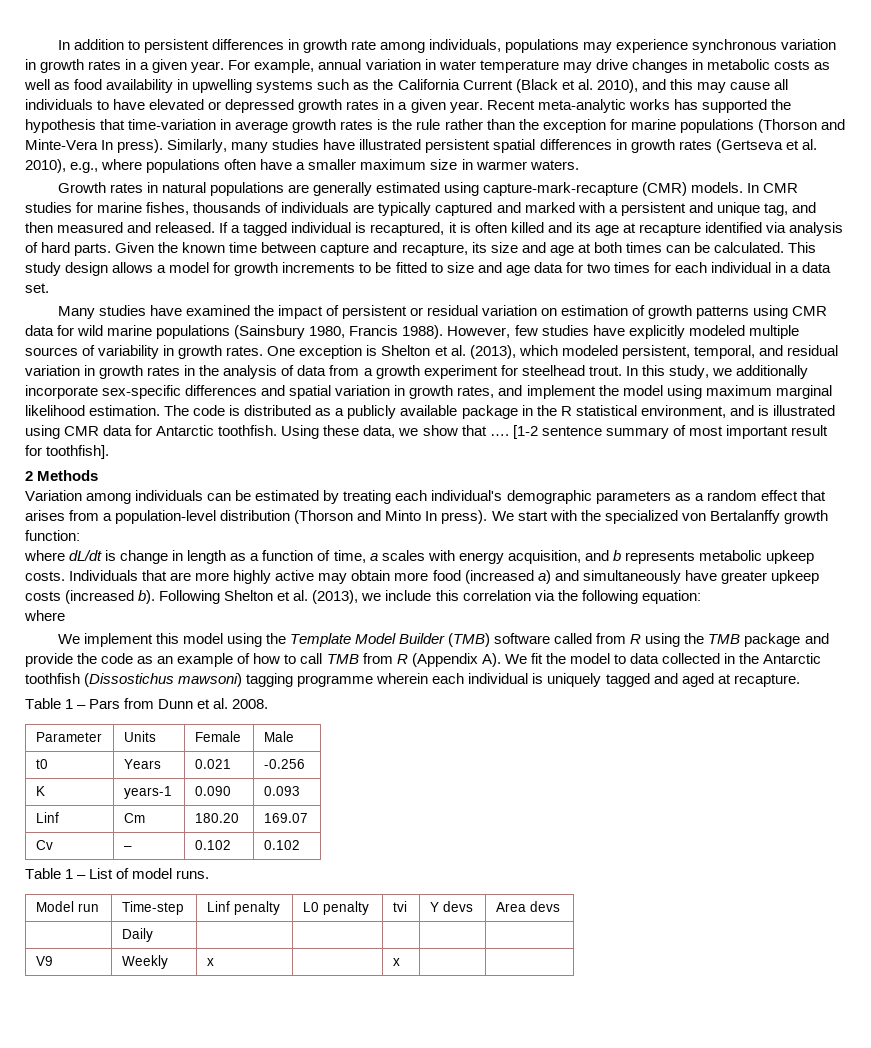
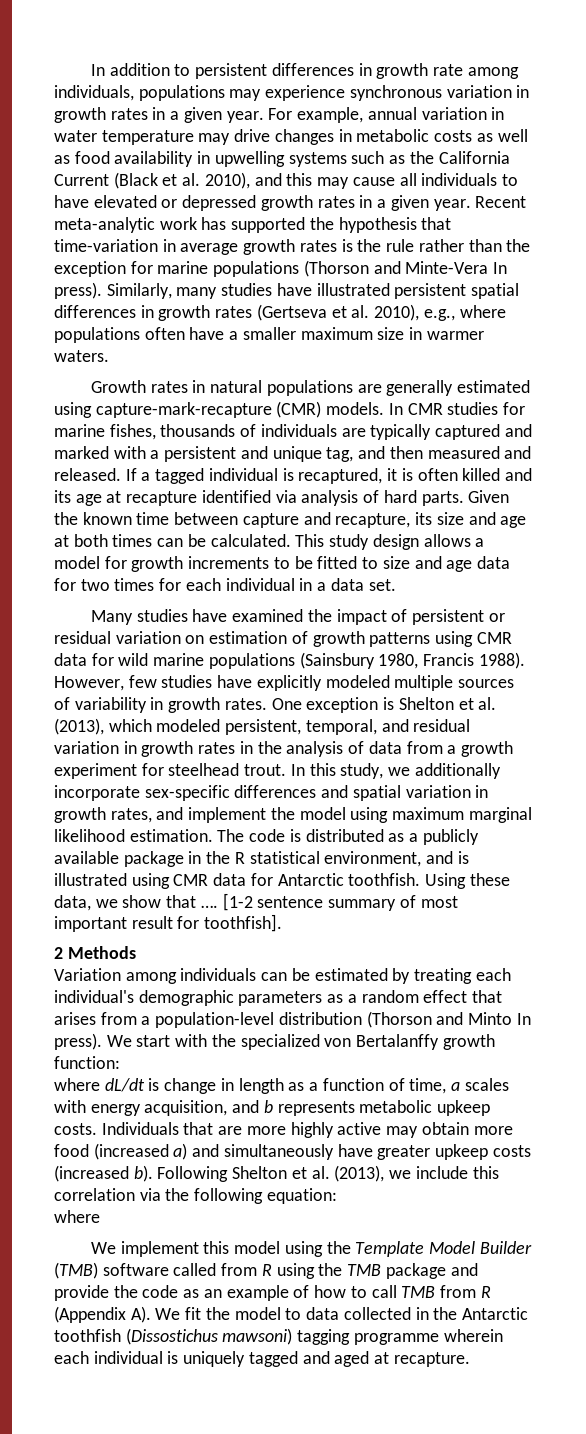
- Recent meta-analytic works has supported the hypothesis that time-variation in average growth rates is the rule rather than the exception for marine populations (Thorson and Minte-Vera In press).
+ Recent meta-analytic work has supported the hypothesis that time-variation in average growth rates is the rule rather than the exception for marine populations (Thorson and Minte-Vera In press).
- Table 1 – Pars from Dunn et al. 2008.
- Parameter | Units | Female | Male
- t0 | Years | 0.021 | -0.256
- K | years-1 | 0.090 | 0.093
- Linf | Cm | 180.20 | 169.07
- Cv | – | 0.102 | 0.102
- Table 1 – List of model runs.
- Model run | Time-step | Linf penalty | L0 penalty | tvi | Y devs | Area devs
- | Daily | | | | |
- V9 | Weekly | x | | x | |

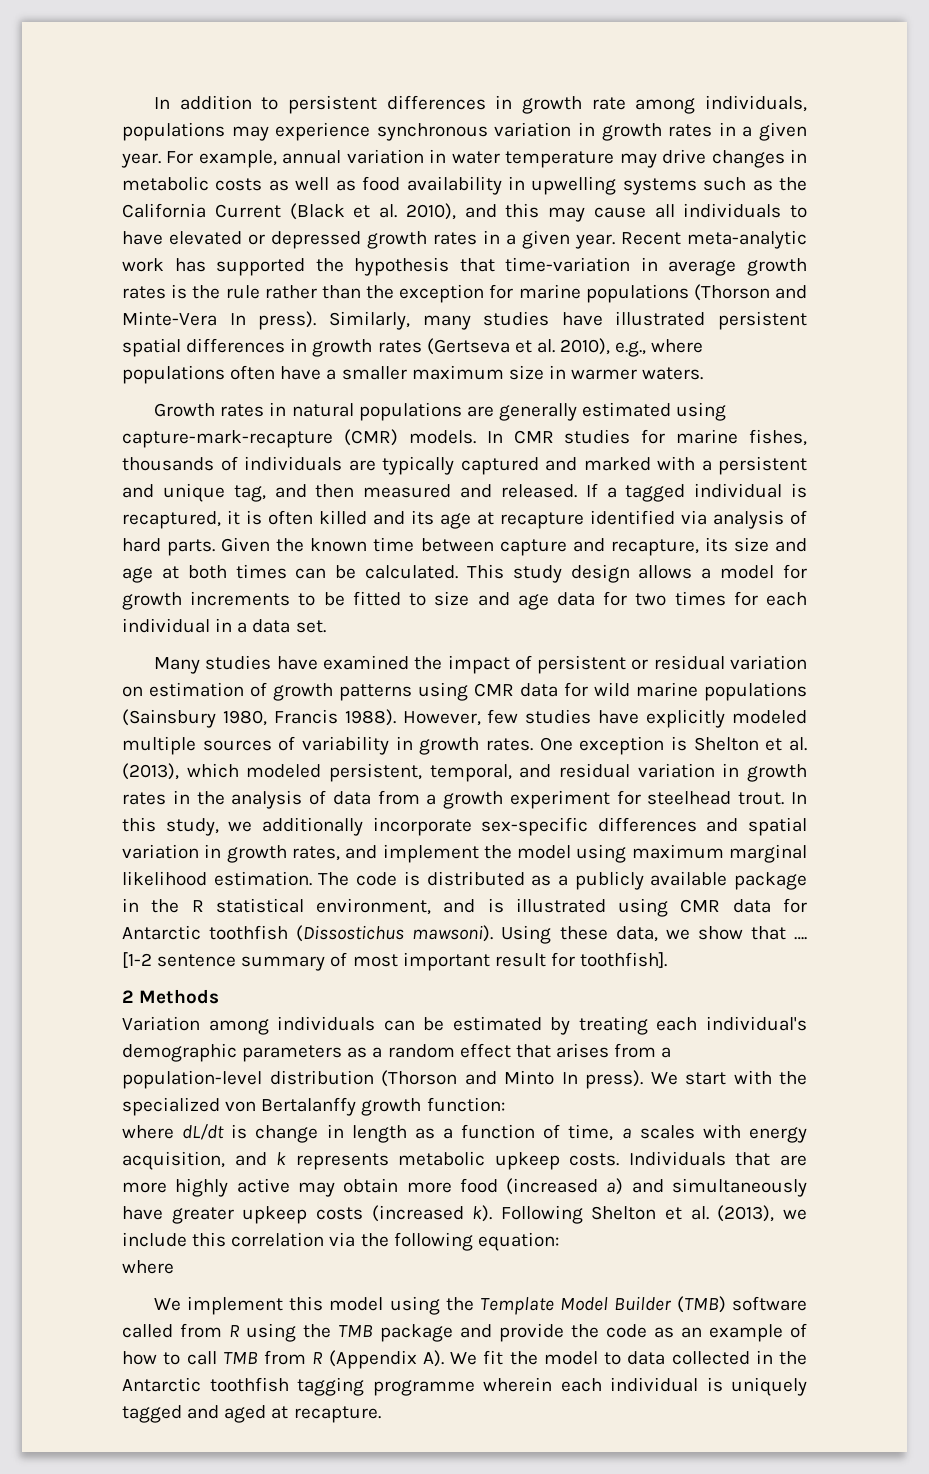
- The code is distributed as a publicly available package in the R statistical environment, and is illustrated using CMR data for Antarctic toothfish.
+ The code is distributed as a publicly available package in the R statistical environment, and is illustrated using CMR data for Antarctic toothfish (Dissostichus mawsoni).
- where dL/dt is change in length as a function of time, a scales with energy acquisition, and b represents metabolic upkeep costs.
+ where dL/dt is change in length as a function of time, a scales with energy acquisition, and k represents metabolic upkeep costs.
- Individuals that are more highly active may obtain more food (increased a) and simultaneously have greater upkeep costs (increased b).
+ Individuals that are more highly active may obtain more food (increased a) and simultaneously have greater upkeep costs (increased k).
- We implement this model using the Template Model Builder (TMB) software called from R using the TMB package and provide the code as an example of how to call TMB from R (Appendix A). We fit the model to data collected in the Antarctic toothfish (Dissostichus mawsoni) tagging programme wherein each individual is uniquely tagged and aged at recapture.
+ We implement this model using the Template Model Builder (TMB) software called from R using the TMB package and provide the code as an example of how to call TMB from R (Appendix A). We fit the model to data collected in the Antarctic toothfish tagging programme wherein each individual is uniquely tagged and aged at recapture.

